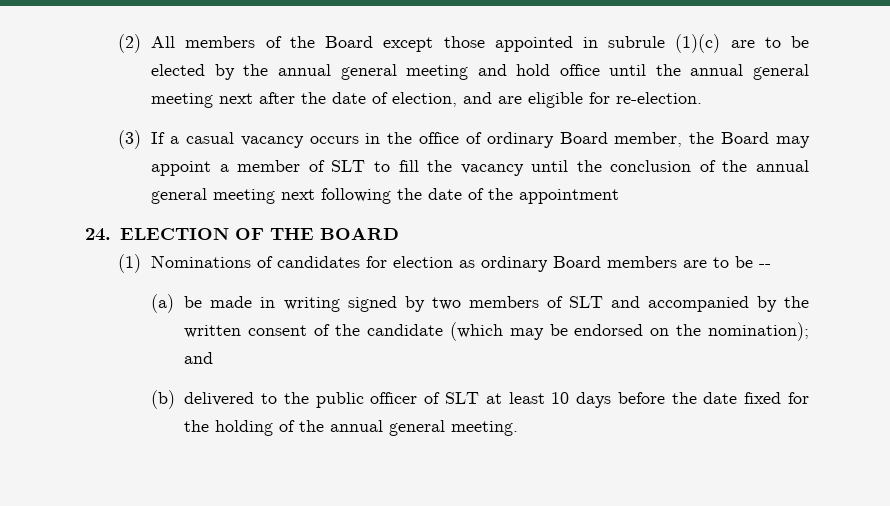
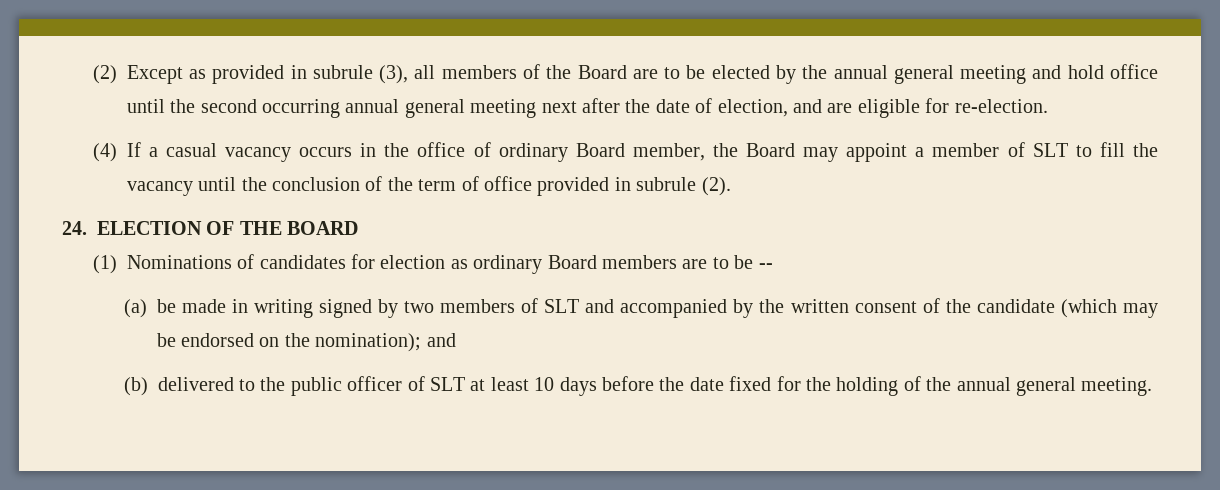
- (2) All members of the Board except those appointed in subrule (1)(c) are to be elected by the annual general meeting and hold office until the annual general meeting next after the date of election, and are eligible for re-election.
+ (2) Except as provided in subrule (3), all members of the Board are to be elected by the annual general meeting and hold office until the second occurring annual general meeting next after the date of election, and are eligible for re-election.
- (3) If a casual vacancy occurs in the office of ordinary Board member, the Board may appoint a member of SLT to fill the vacancy until the conclusion of the annual general meeting next following the date of the appointment
+ (4) If a casual vacancy occurs in the office of ordinary Board member, the Board may appoint a member of SLT to fill the vacancy until the conclusion of the term of office provided in subrule (2).

